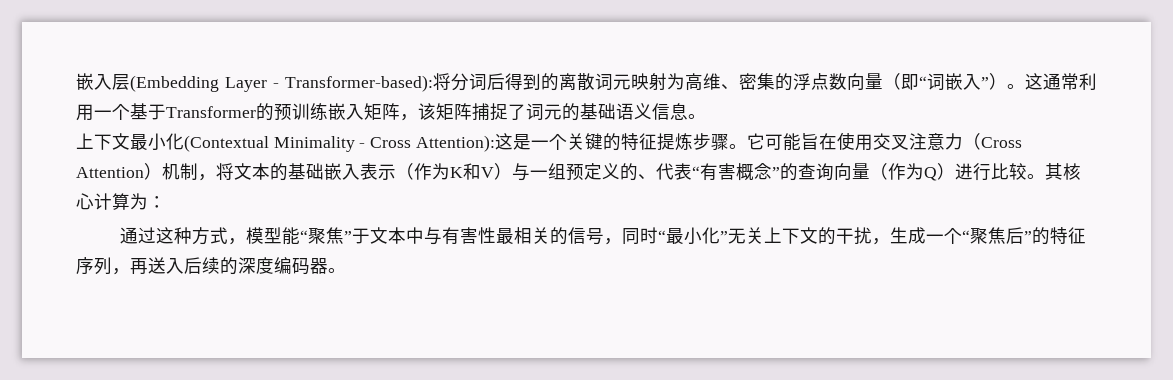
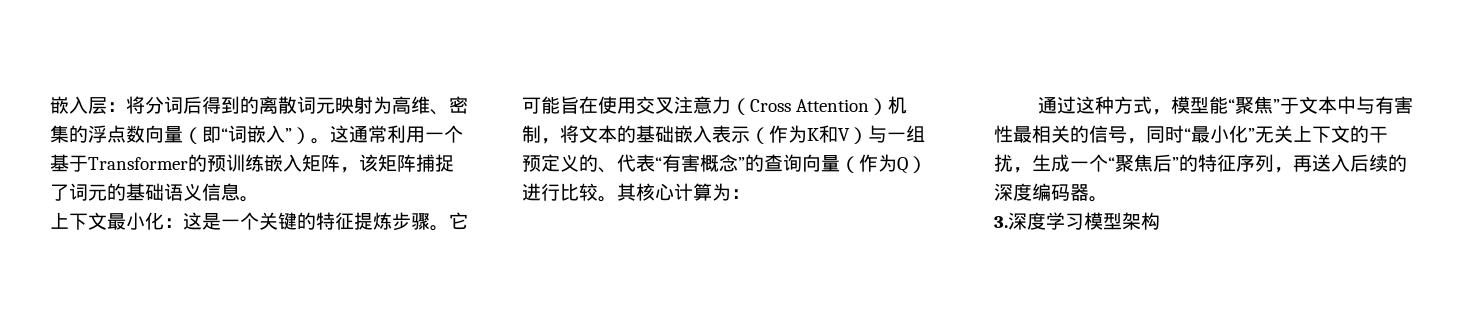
- 嵌入层(Embedding Layer - Transformer-based):将分词后得到的离散词元映射为高维、密集的浮点数向量（即“词嵌入”）。
+ 嵌入层：将分词后得到的离散词元映射为高维、密集的浮点数向量（即“词嵌入”）。
- 上下文最小化(Contextual Minimality - Cross Attention):这是一个关键的特征提炼步骤。
+ 上下文最小化：这是一个关键的特征提炼步骤。
+ 3.深度学习模型架构

